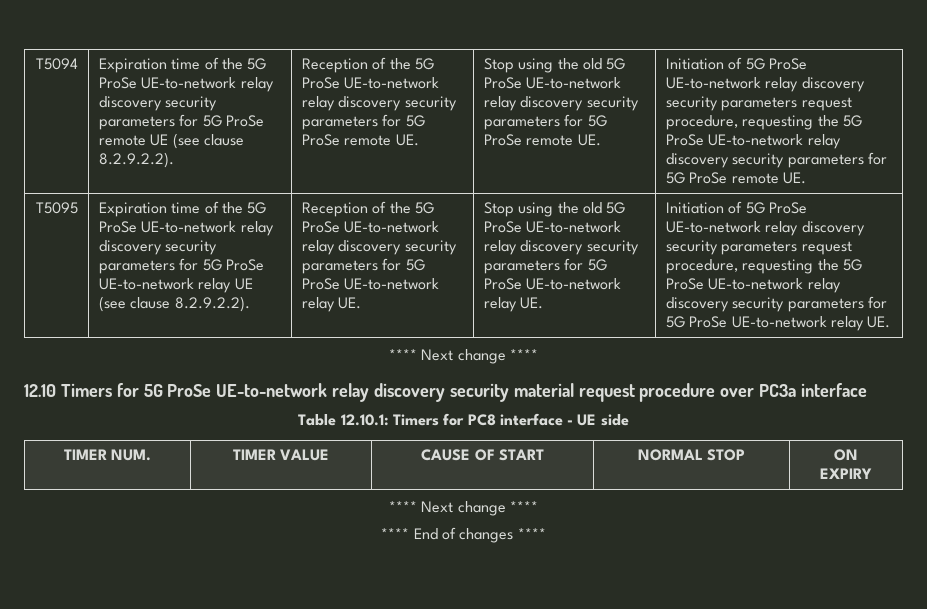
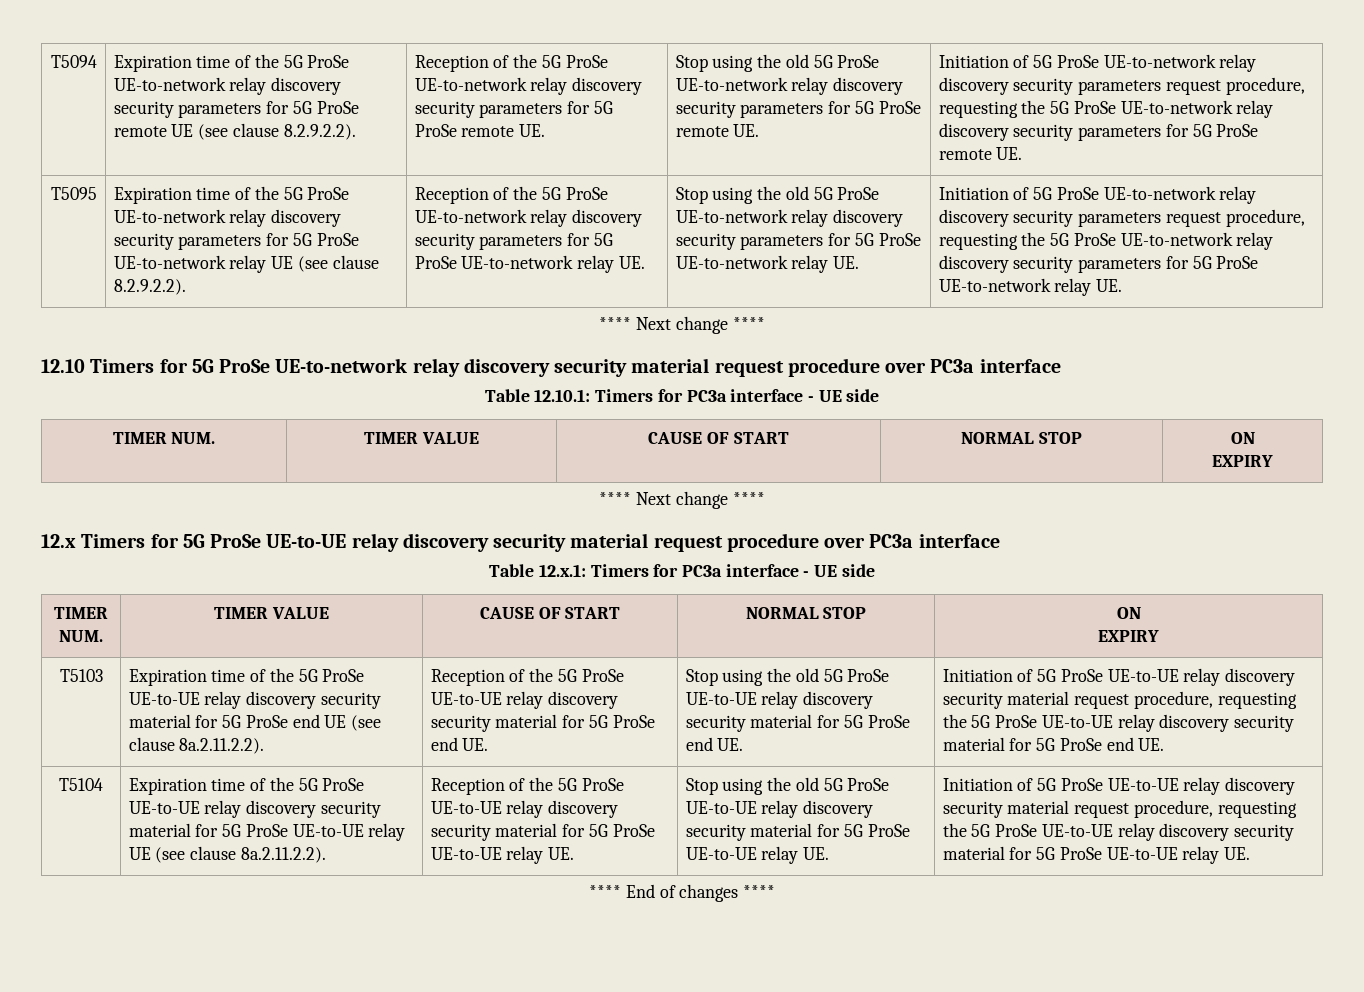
- Table 12.10.1: Timers for PC8 interface - UE side
+ Table 12.10.1: Timers for PC3a interface - UE side
+ 12.x Timers for 5G ProSe UE-to-UE relay discovery security material request procedure over PC3a interface
+ Table 12.x.1: Timers for PC3a interface - UE side
+ TIMER NUM. | TIMER VALUE | CAUSE OF START | NORMAL STOP | ON
+ EXPIRY
+ T5103 | Expiration time of the 5G ProSe UE-to-UE relay discovery security material for 5G ProSe end UE (see clause 8a.2.11.2.2). | Reception of the 5G ProSe UE-to-UE relay discovery security material for 5G ProSe end UE. | Stop using the old 5G ProSe UE-to-UE relay discovery security material for 5G ProSe end UE. | Initiation of 5G ProSe UE-to-UE relay discovery security material request procedure, requesting the 5G ProSe UE-to-UE relay discovery security material for 5G ProSe end UE.
+ T5104 | Expiration time of the 5G ProSe UE-to-UE relay discovery security material for 5G ProSe UE-to-UE relay UE (see clause 8a.2.11.2.2). | Reception of the 5G ProSe UE-to-UE relay discovery security material for 5G ProSe UE-to-UE relay UE. | Stop using the old 5G ProSe UE-to-UE relay discovery security material for 5G ProSe UE-to-UE relay UE. | Initiation of 5G ProSe UE-to-UE relay discovery security material request procedure, requesting the 5G ProSe UE-to-UE relay discovery security material for 5G ProSe UE-to-UE relay UE.

